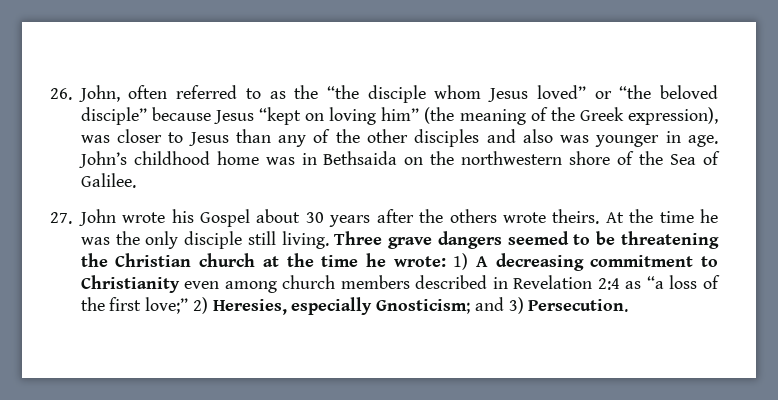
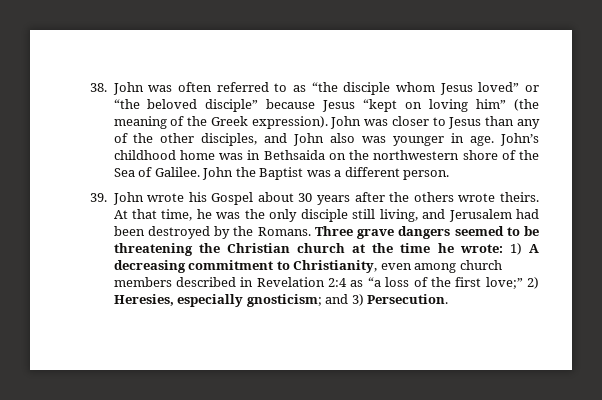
- 26. John, often referred to as the “the disciple whom Jesus loved” or “the beloved disciple” because Jesus “kept on loving him” (the meaning of the Greek expression), was closer to Jesus than any of the other disciples and also was younger in age.
+ 38. John was often referred to as “the disciple whom Jesus loved” or “the beloved disciple” because Jesus “kept on loving him” (the meaning of the Greek expression). John was closer to Jesus than any of the other disciples, and John also was younger in age.
- John’s childhood home was in Bethsaida on the northwestern shore of the Sea of Galilee.
- 27. John wrote his Gospel about 30 years after the others wrote theirs.
+ John’s childhood home was in Bethsaida on the northwestern shore of the Sea of Galilee. John the Baptist was a different person.
+ 39. John wrote his Gospel about 30 years after the others wrote theirs.
- At the time he was the only disciple still living.
+ At that time, he was the only disciple still living, and Jerusalem had been destroyed by the Romans.
- Three grave dangers seemed to be threatening the Christian church at the time he wrote: 1) A decreasing commitment to Christianity even among church members described in Revelation 2:4 as “a loss of the first love;” 2) Heresies, especially Gnosticism; and 3) Persecution.
+ Three grave dangers seemed to be threatening the Christian church at the time he wrote: 1) A decreasing commitment to Christianity, even among church members described in Revelation 2:4 as “a loss of the first love;” 2) Heresies, especially gnosticism; and 3) Persecution.

